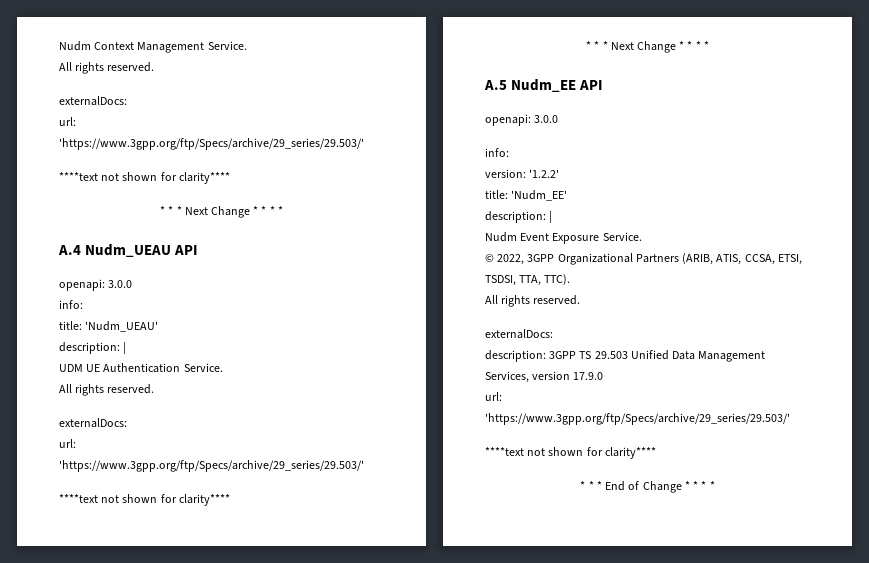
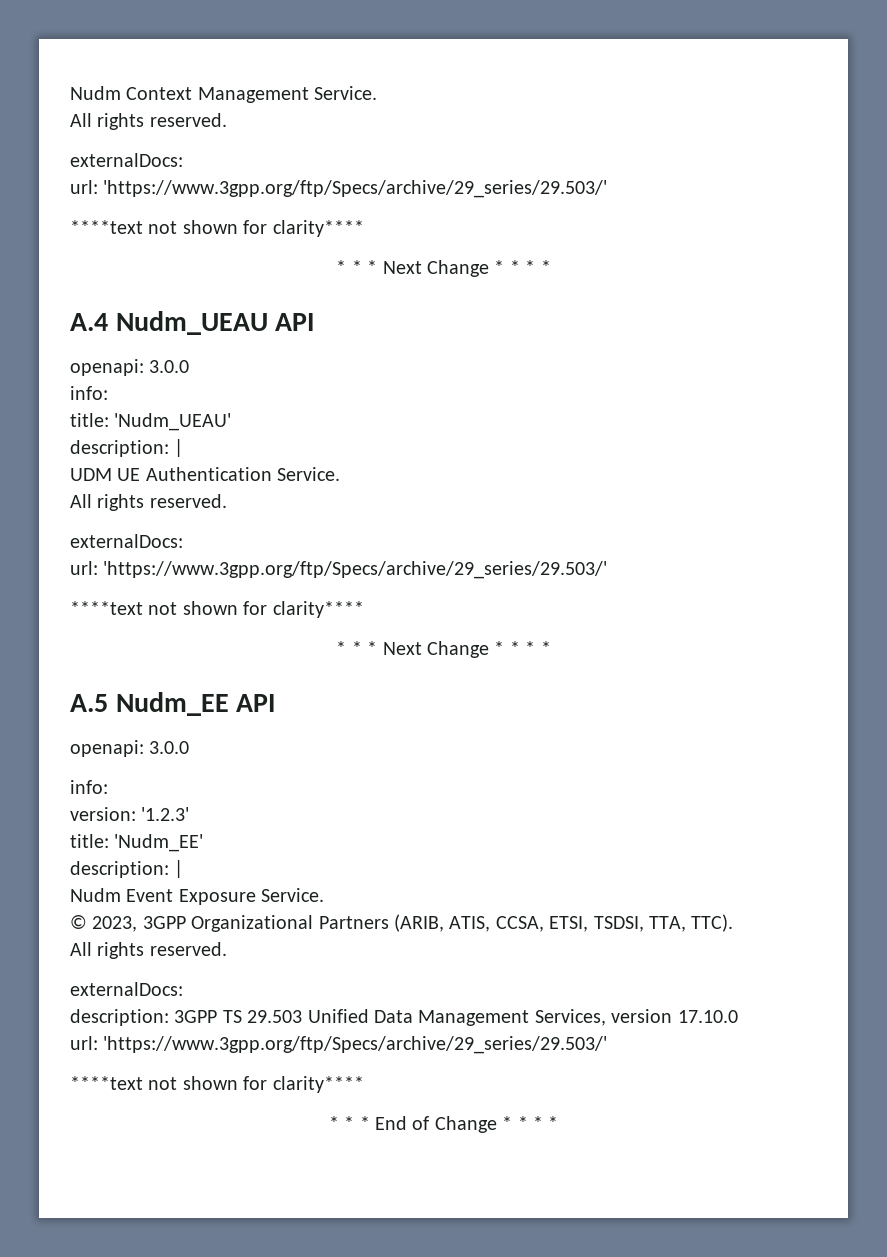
- version: '1.2.2'
+ version: '1.2.3'
- © 2022, 3GPP Organizational Partners (ARIB, ATIS, CCSA, ETSI, TSDSI, TTA, TTC).
+ © 2023, 3GPP Organizational Partners (ARIB, ATIS, CCSA, ETSI, TSDSI, TTA, TTC).
- description: 3GPP TS 29.503 Unified Data Management Services, version 17.9.0
+ description: 3GPP TS 29.503 Unified Data Management Services, version 17.10.0

